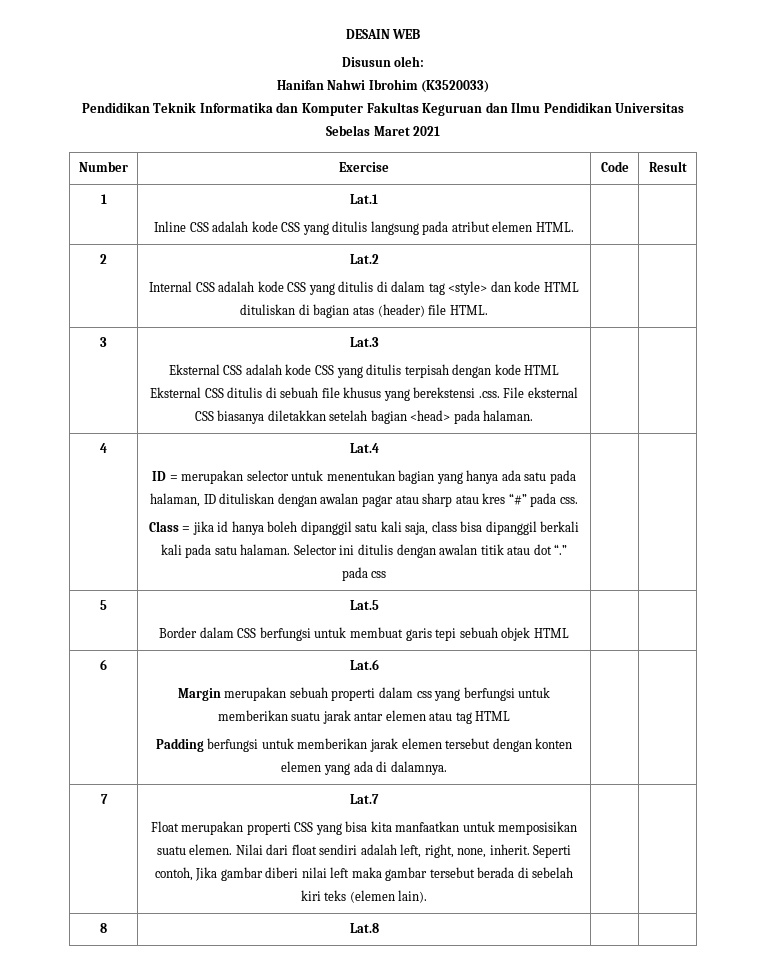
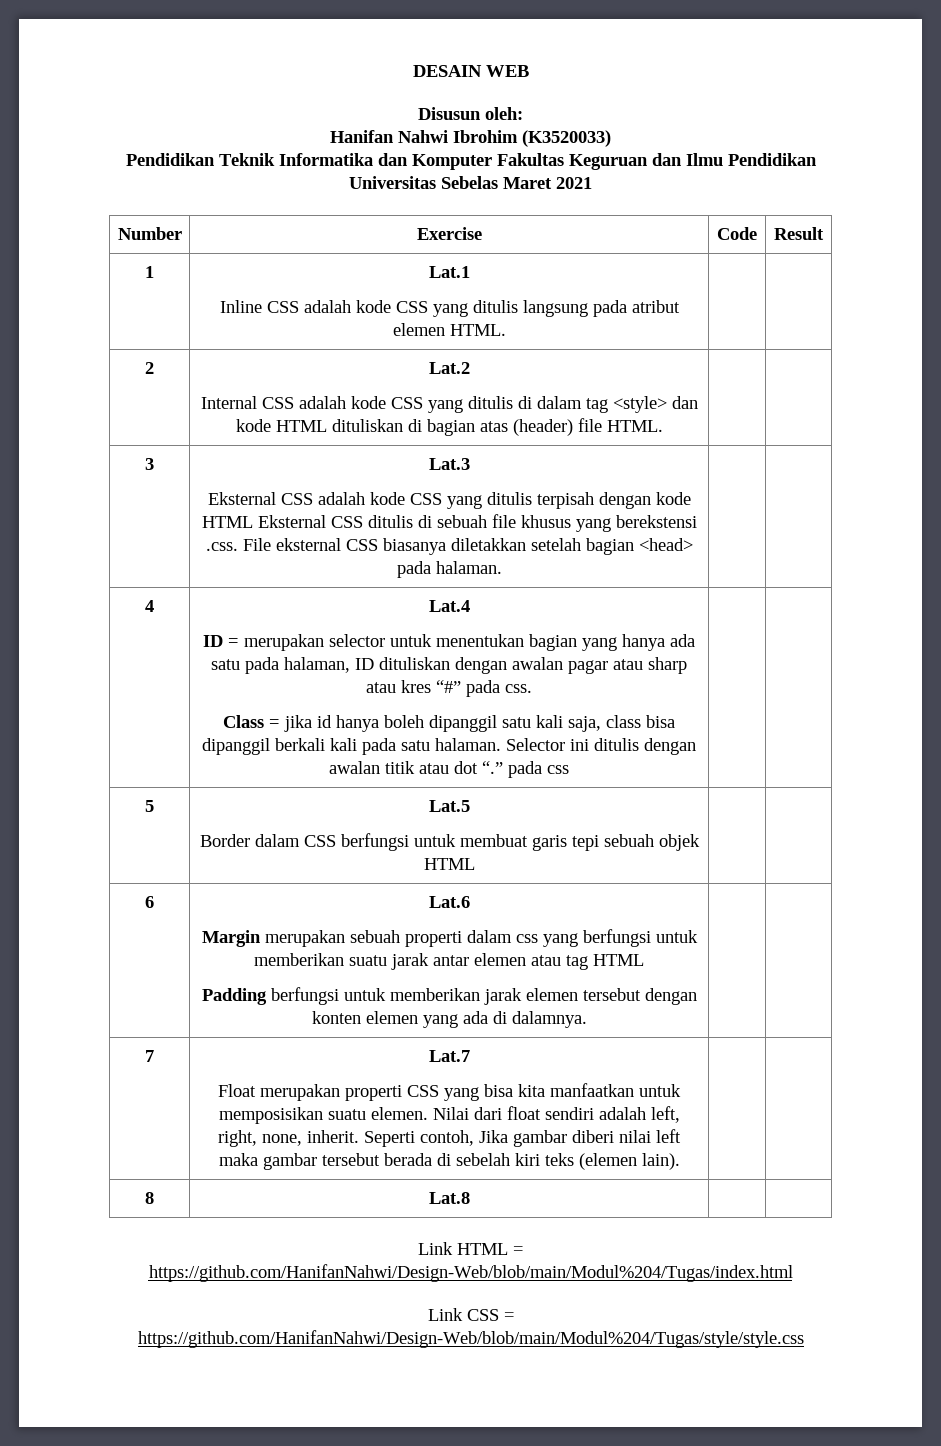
+ Link HTML = https://github.com/HanifanNahwi/Design-Web/blob/main/Modul%204/Tugas/index.html
+ Link CSS = https://github.com/HanifanNahwi/Design-Web/blob/main/Modul%204/Tugas/style/style.css

